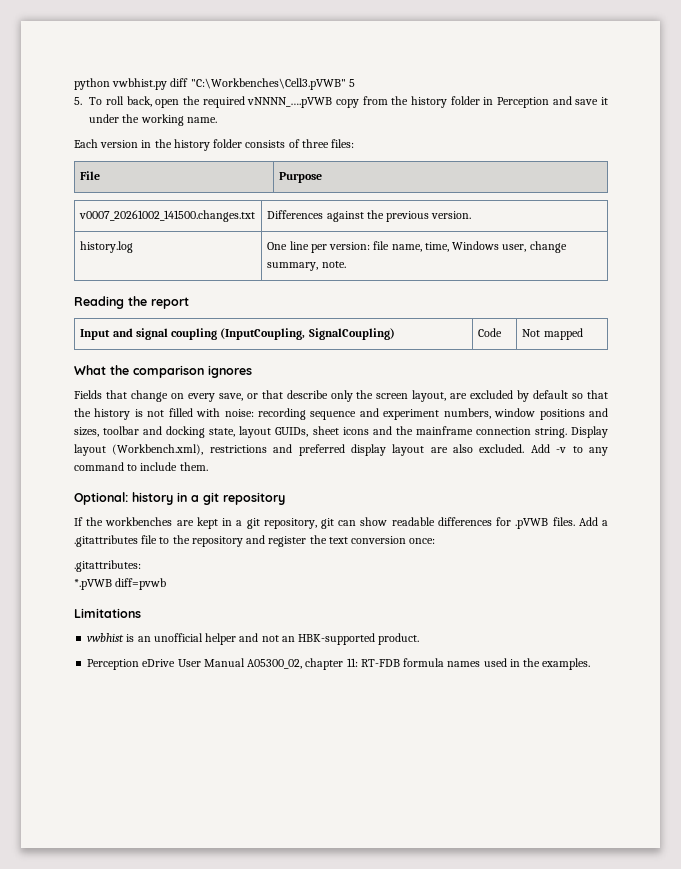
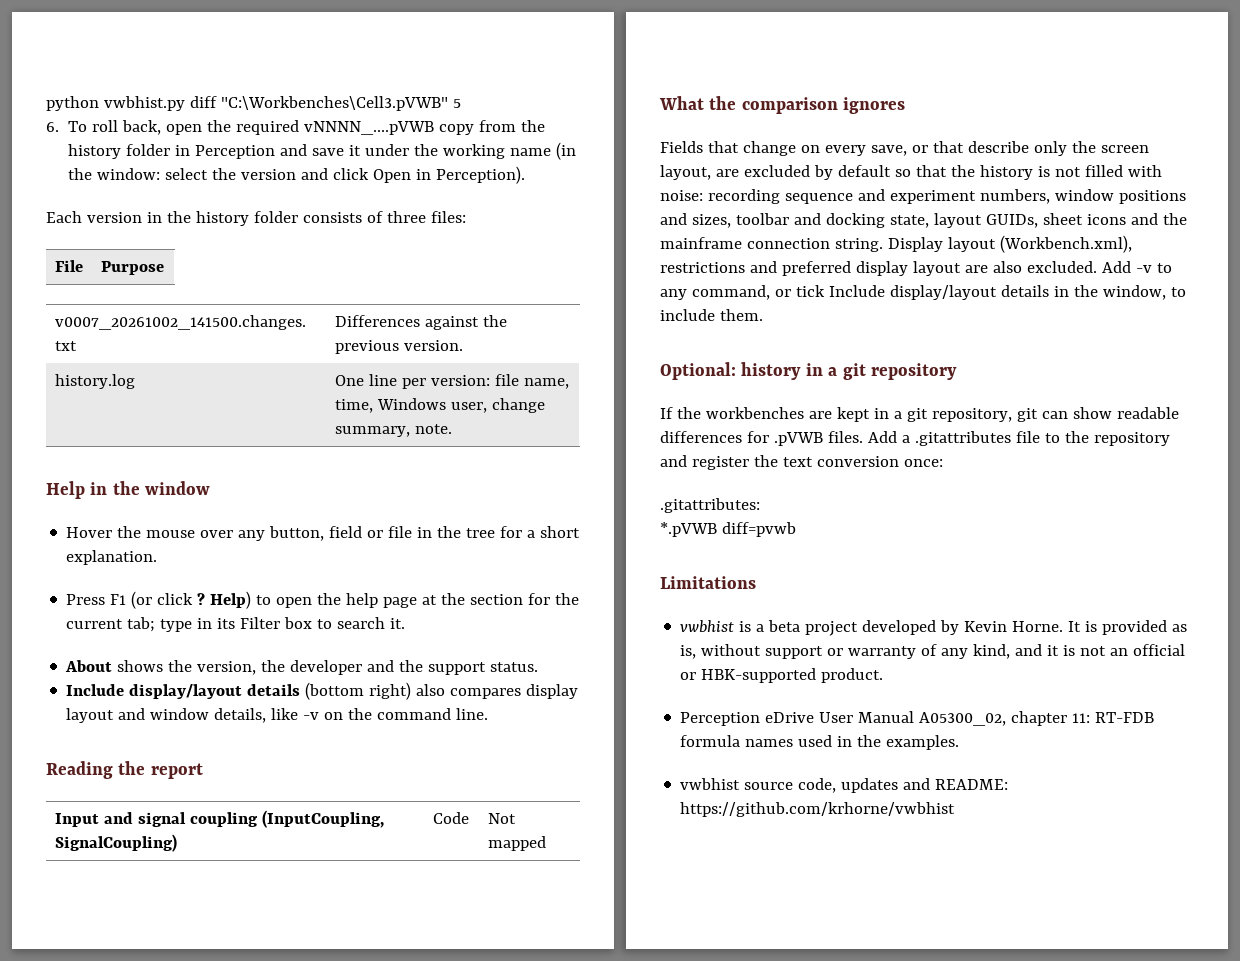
- 5. To roll back, open the required vNNNN_….pVWB copy from the history folder in Perception and save it under the working name.
+ 6. To roll back, open the required vNNNN_….pVWB copy from the history folder in Perception and save it under the working name (in the window: select the version and click Open in Perception).
+ Help in the window
+ Hover the mouse over any button, field or file in the tree for a short explanation.
+ Press F1 (or click ? Help) to open the help page at the section for the current tab; type in its Filter box to search it.
+ About shows the version, the developer and the support status.
+ Include display/layout details (bottom right) also compares display layout and window details, like -v on the command line.
- Add -v to any command to include them.
+ Add -v to any command, or tick Include display/layout details in the window, to include them.
- vwbhist is an unofficial helper and not an HBK-supported product.
+ vwbhist is a beta project developed by Kevin Horne. It is provided as is, without support or warranty of any kind, and it is not an official or HBK-supported product.
+ vwbhist source code, updates and README: https://github.com/krhorne/vwbhist

